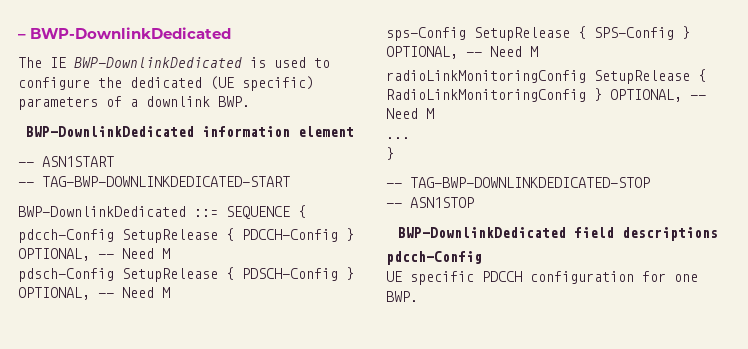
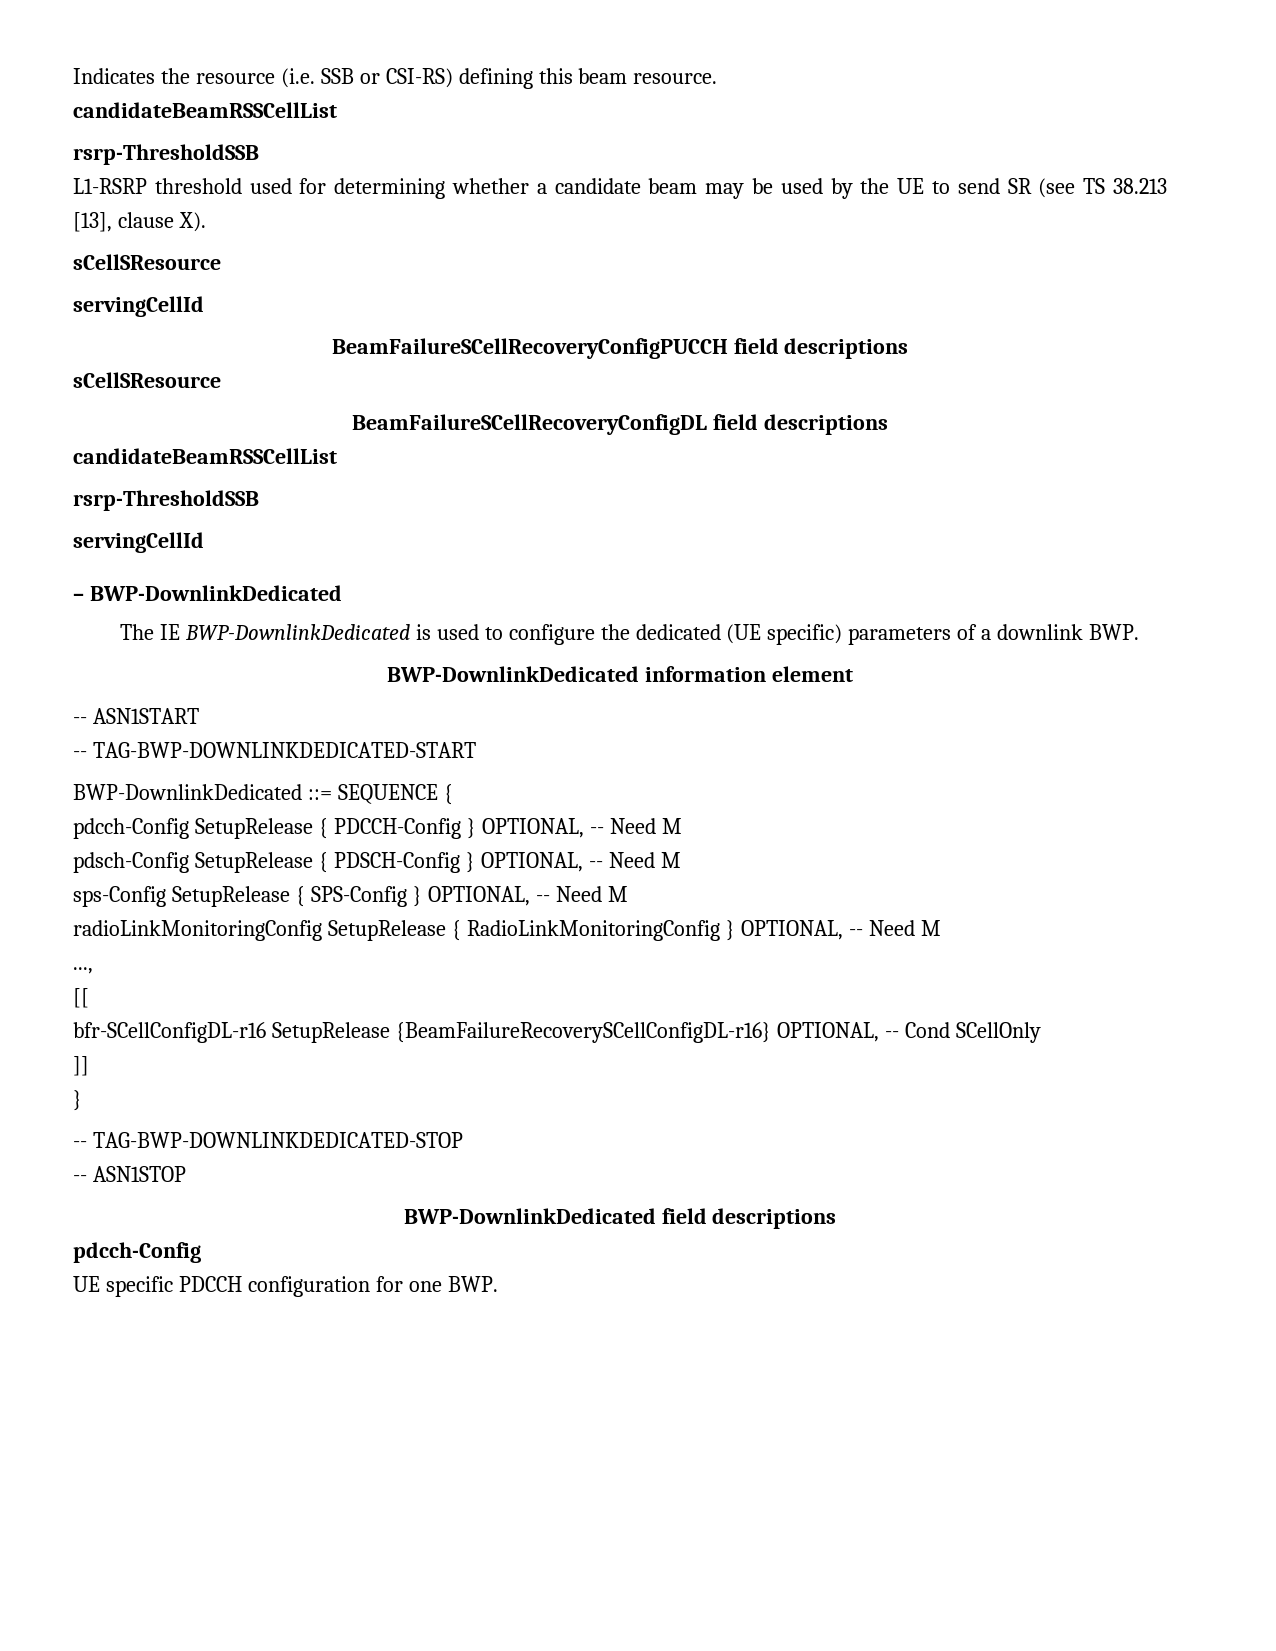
+ Indicates the resource (i.e. SSB or CSI-RS) defining this beam resource.
+ candidateBeamRSSCellList
+ rsrp-ThresholdSSB
+ L1-RSRP threshold used for determining whether a candidate beam may be used by the UE to send SR (see TS 38.213 [13], clause X).
+ sCellSResource
+ servingCellId
+ BeamFailureSCellRecoveryConfigPUCCH field descriptions
+ sCellSResource
+ BeamFailureSCellRecoveryConfigDL field descriptions
+ candidateBeamRSSCellList
+ rsrp-ThresholdSSB
+ servingCellId
- ...
+ ...,
+ [[
+ bfr-SCellConfigDL-r16 SetupRelease {BeamFailureRecoverySCellConfigDL-r16} OPTIONAL, -- Cond SCellOnly
+ ]]

